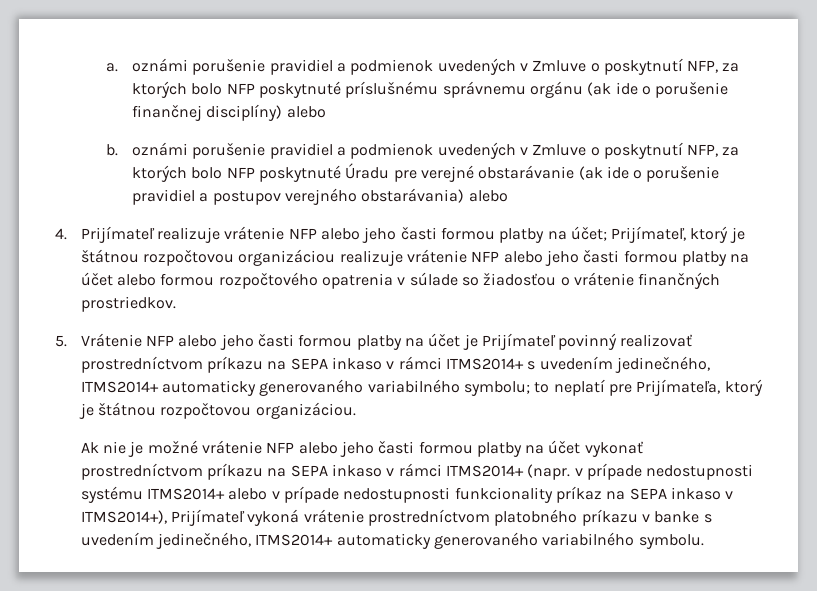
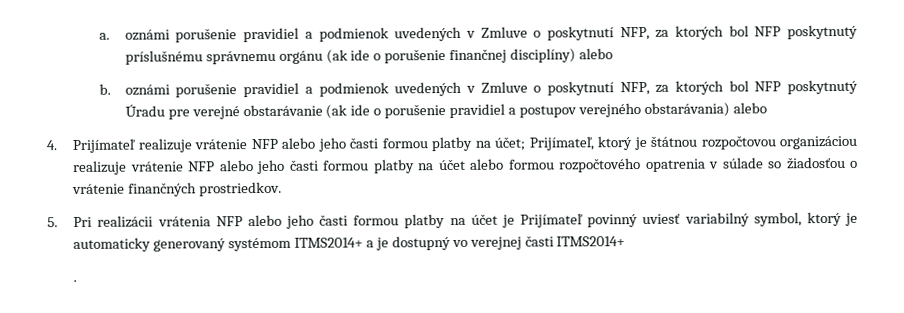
- a. oznámi porušenie pravidiel a podmienok uvedených v Zmluve o poskytnutí NFP, za ktorých bolo NFP poskytnuté príslušnému správnemu orgánu (ak ide o porušenie finančnej disciplíny) alebo
+ a. oznámi porušenie pravidiel a podmienok uvedených v Zmluve o poskytnutí NFP, za ktorých bol NFP poskytnutý príslušnému správnemu orgánu (ak ide o porušenie finančnej disciplíny) alebo
- b. oznámi porušenie pravidiel a podmienok uvedených v Zmluve o poskytnutí NFP, za ktorých bolo NFP poskytnuté Úradu pre verejné obstarávanie (ak ide o porušenie pravidiel a postupov verejného obstarávania) alebo
+ b. oznámi porušenie pravidiel a podmienok uvedených v Zmluve o poskytnutí NFP, za ktorých bol NFP poskytnutý Úradu pre verejné obstarávanie (ak ide o porušenie pravidiel a postupov verejného obstarávania) alebo
- 5. Vrátenie NFP alebo jeho časti formou platby na účet je Prijímateľ povinný realizovať prostredníctvom príkazu na SEPA inkaso v rámci ITMS2014+ s uvedením jedinečného, ITMS2014+ automaticky generovaného variabilného symbolu; to neplatí pre Prijímateľa, ktorý je štátnou rozpočtovou organizáciou.
- Ak nie je možné vrátenie NFP alebo jeho časti formou platby na účet vykonať prostredníctvom príkazu na SEPA inkaso v rámci ITMS2014+ (napr. v prípade nedostupnosti systému ITMS2014+ alebo v prípade nedostupnosti funkcionality príkaz na SEPA inkaso v ITMS2014+), Prijímateľ vykoná vrátenie prostredníctvom platobného príkazu v banke s uvedením jedinečného, ITMS2014+ automaticky generovaného variabilného symbolu.
+ 5. Pri realizácii vrátenia NFP alebo jeho časti formou platby na účet je Prijímateľ povinný uviesť variabilný symbol, ktorý je automaticky generovaný systémom ITMS2014+ a je dostupný vo verejnej časti ITMS2014+
+ .

